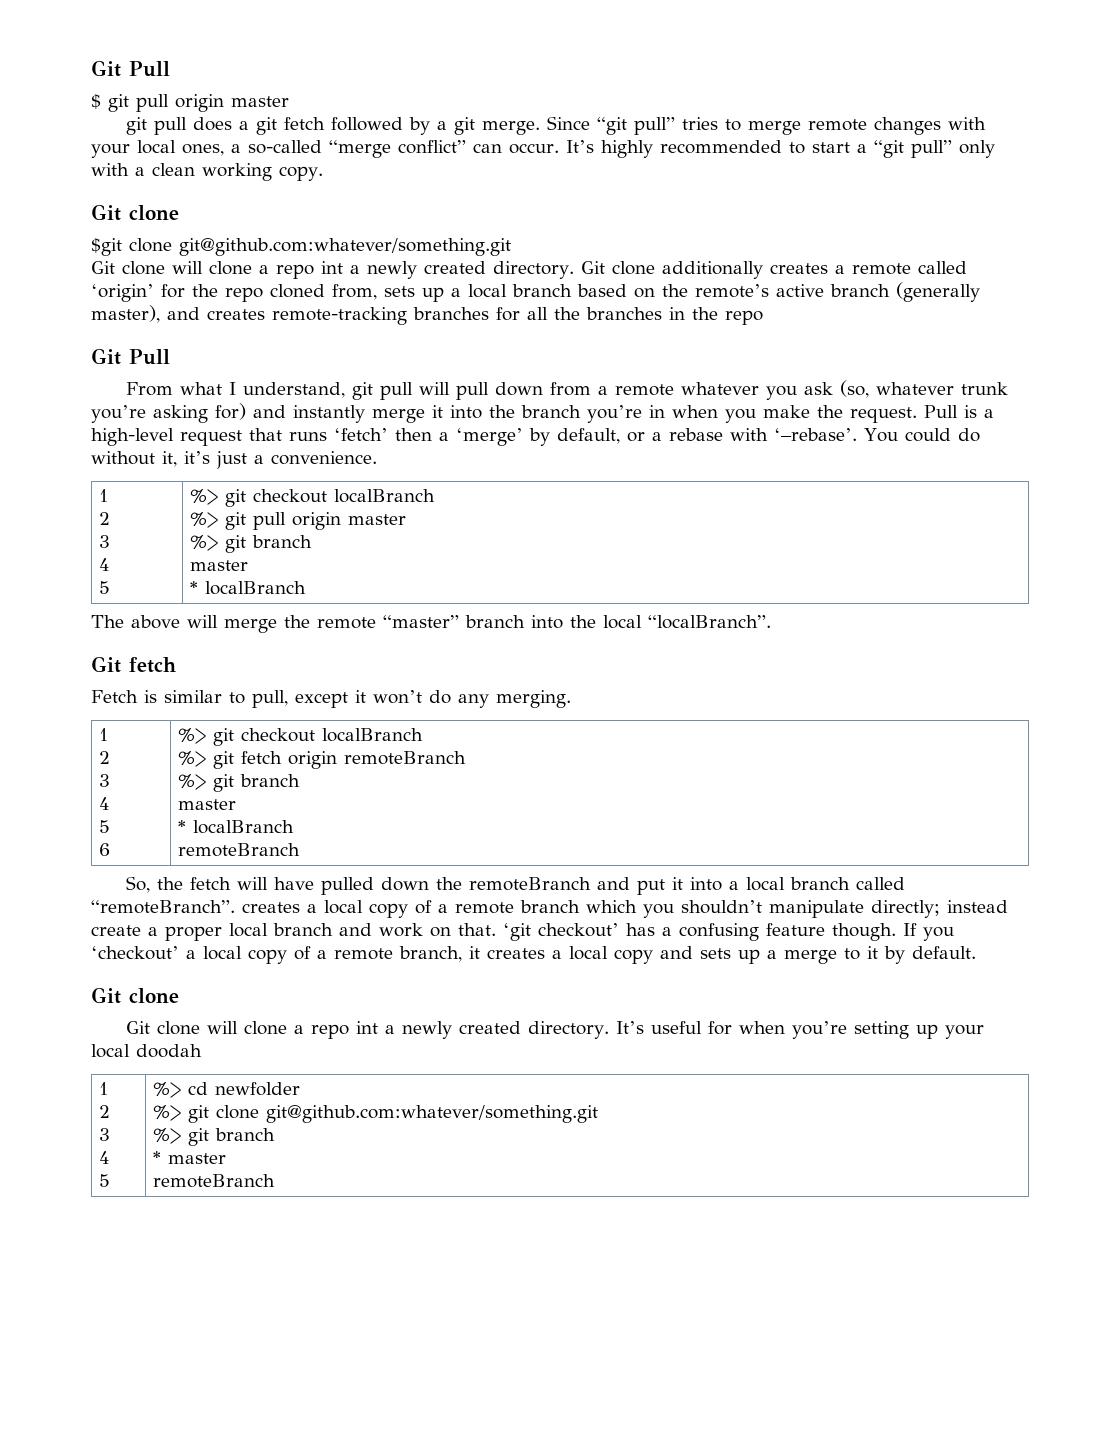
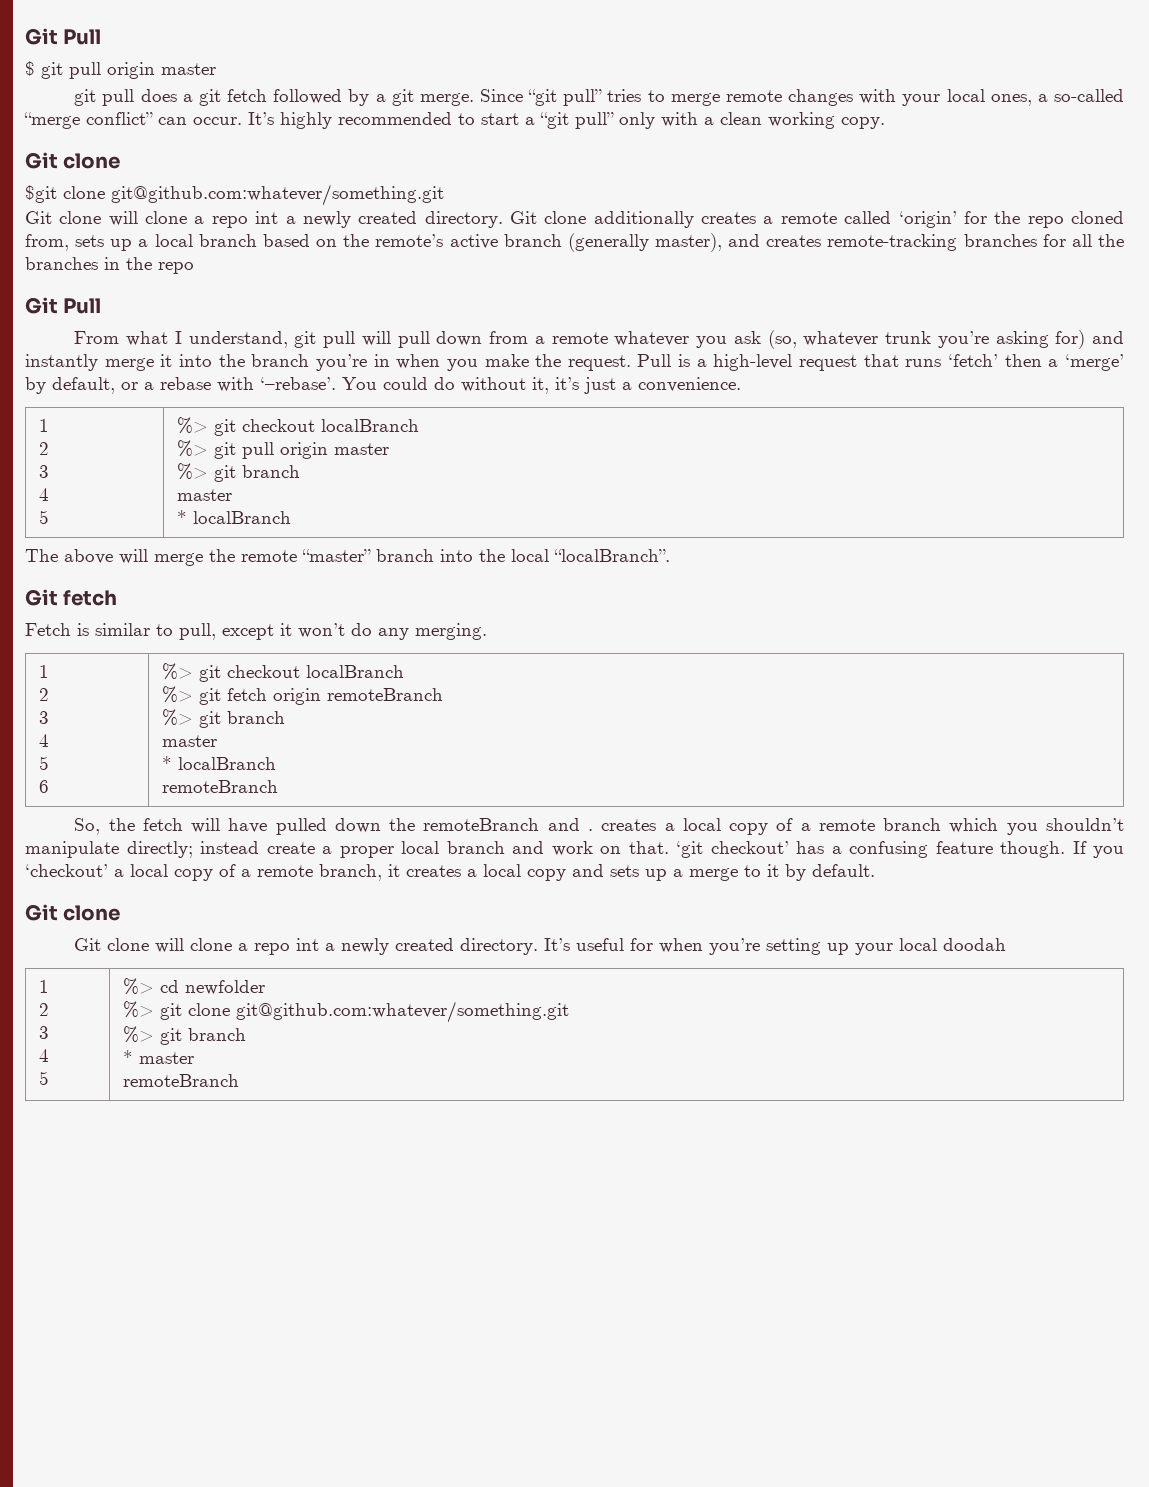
- So, the fetch will have pulled down the remoteBranch and put it into a local branch called “remoteBranch”. creates a local copy of a remote branch which you shouldn’t manipulate directly; instead create a proper local branch and work on that.
+ So, the fetch will have pulled down the remoteBranch and . creates a local copy of a remote branch which you shouldn’t manipulate directly; instead create a proper local branch and work on that.

